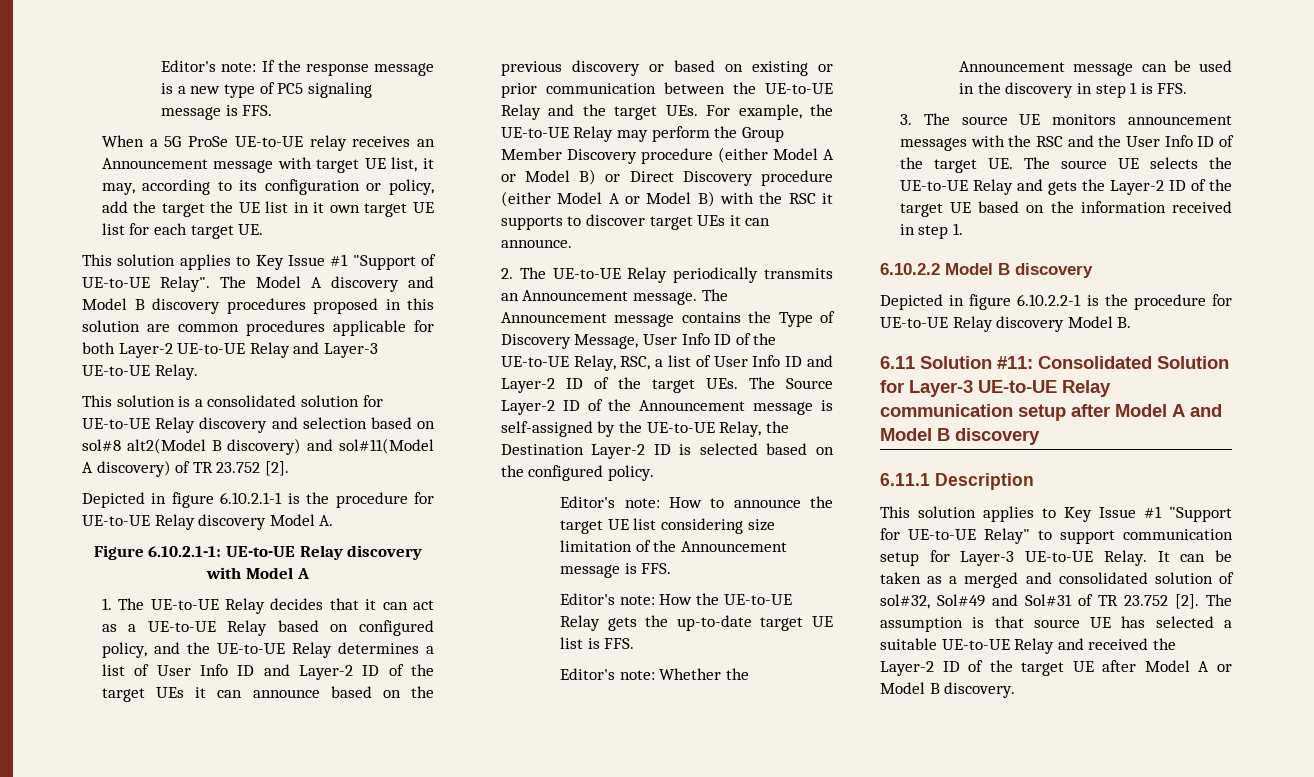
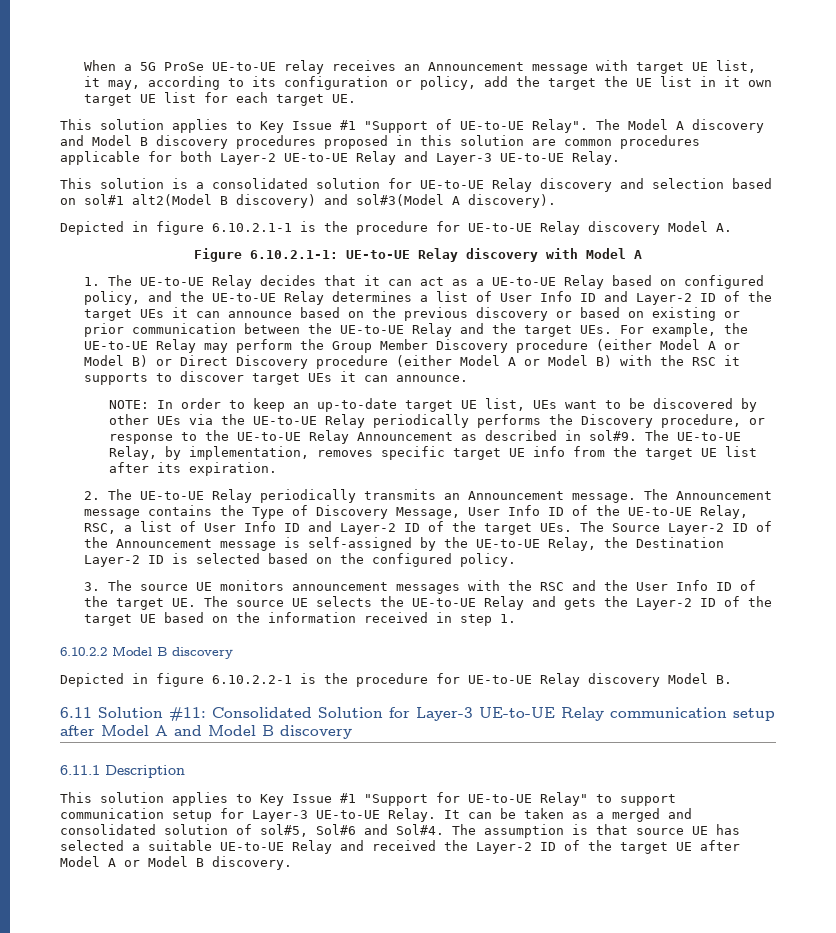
- Editor's note: If the response message is a new type of PC5 signaling message is FFS.
- This solution is a consolidated solution for UE-to-UE Relay discovery and selection based on sol#8 alt2(Model B discovery) and sol#11(Model A discovery) of TR 23.752 [2].
+ This solution is a consolidated solution for UE-to-UE Relay discovery and selection based on sol#1 alt2(Model B discovery) and sol#3(Model A discovery).
+ NOTE: In order to keep an up-to-date target UE list, UEs want to be discovered by other UEs via the UE-to-UE Relay periodically performs the Discovery procedure, or response to the UE-to-UE Relay Announcement as described in sol#9. The UE-to-UE Relay, by implementation, removes specific target UE info from the target UE list after its expiration.
- Editor's note: How to announce the target UE list considering size limitation of the Announcement message is FFS.
- Editor's note: How the UE-to-UE Relay gets the up-to-date target UE list is FFS.
- Editor's note: Whether the Announcement message can be used in the discovery in step 1 is FFS.
- It can be taken as a merged and consolidated solution of sol#32, Sol#49 and Sol#31 of TR 23.752 [2].
+ It can be taken as a merged and consolidated solution of sol#5, Sol#6 and Sol#4.

